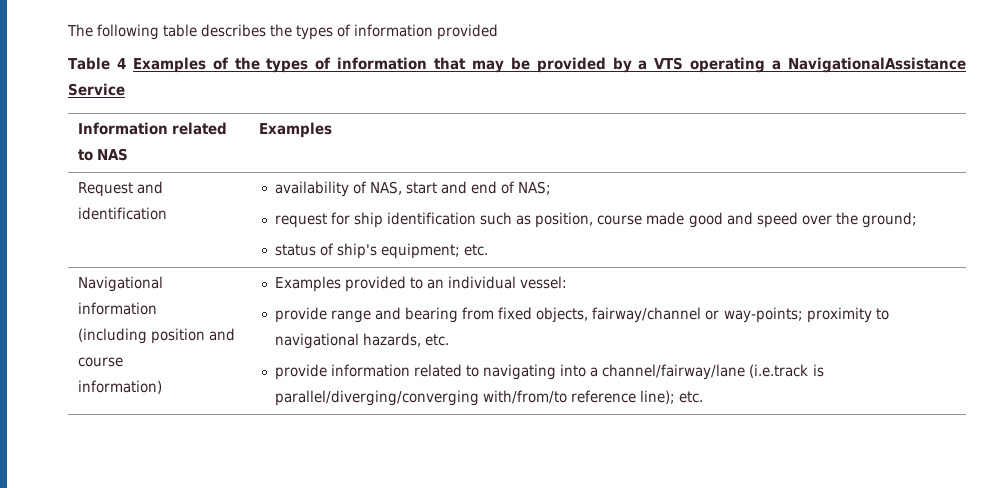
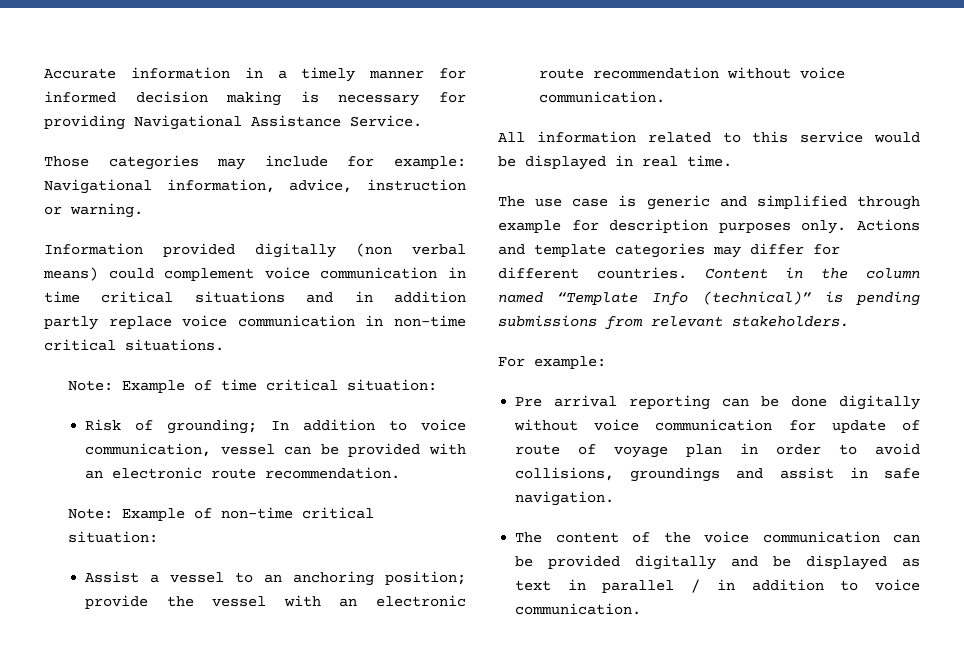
- The following table describes the types of information provided
- Table 4 Examples of the types of information that may be provided by a VTS operating a NavigationalAssistance Service
- Information related to NAS | Examples
- Request and identification | availability of NAS, start and end of NAS;
- request for ship identification such as position, course made good and speed over the ground;
- status of ship's equipment; etc.
- Navigational information
- (including position and course
- information) | Examples provided to an individual vessel:
- provide range and bearing from fixed objects, fairway/channel or way‐points; proximity to navigational hazards, etc.
- provide information related to navigating into a channel/fairway/lane (i.e.track is parallel/diverging/converging with/from/to reference line); etc.
+ Accurate information in a timely manner for informed decision making is necessary for providing Navigational Assistance Service.
+ Those categories may include for example: Navigational information, advice, instruction or warning.
+ Information provided digitally (non verbal means) could complement voice communication in time critical situations and in addition partly replace voice communication in non-time critical situations.
+ Note: Example of time critical situation:
+ Risk of grounding; In addition to voice communication, vessel can be provided with an electronic route recommendation.
+ Note: Example of non-time critical situation:
+ Assist a vessel to an anchoring position; provide the vessel with an electronic route recommendation without voice communication.
+ All information related to this service would be displayed in real time.
+ The use case is generic and simplified through example for description purposes only. Actions and template categories may differ for different countries. Content in the column named “Template Info (technical)” is pending submissions from relevant stakeholders.
+ For example:
+ Pre arrival reporting can be done digitally without voice communication for update of route of voyage plan in order to avoid collisions, groundings and assist in safe navigation.
+ The content of the voice communication can be provided digitally and be displayed as text in parallel / in addition to voice communication.

